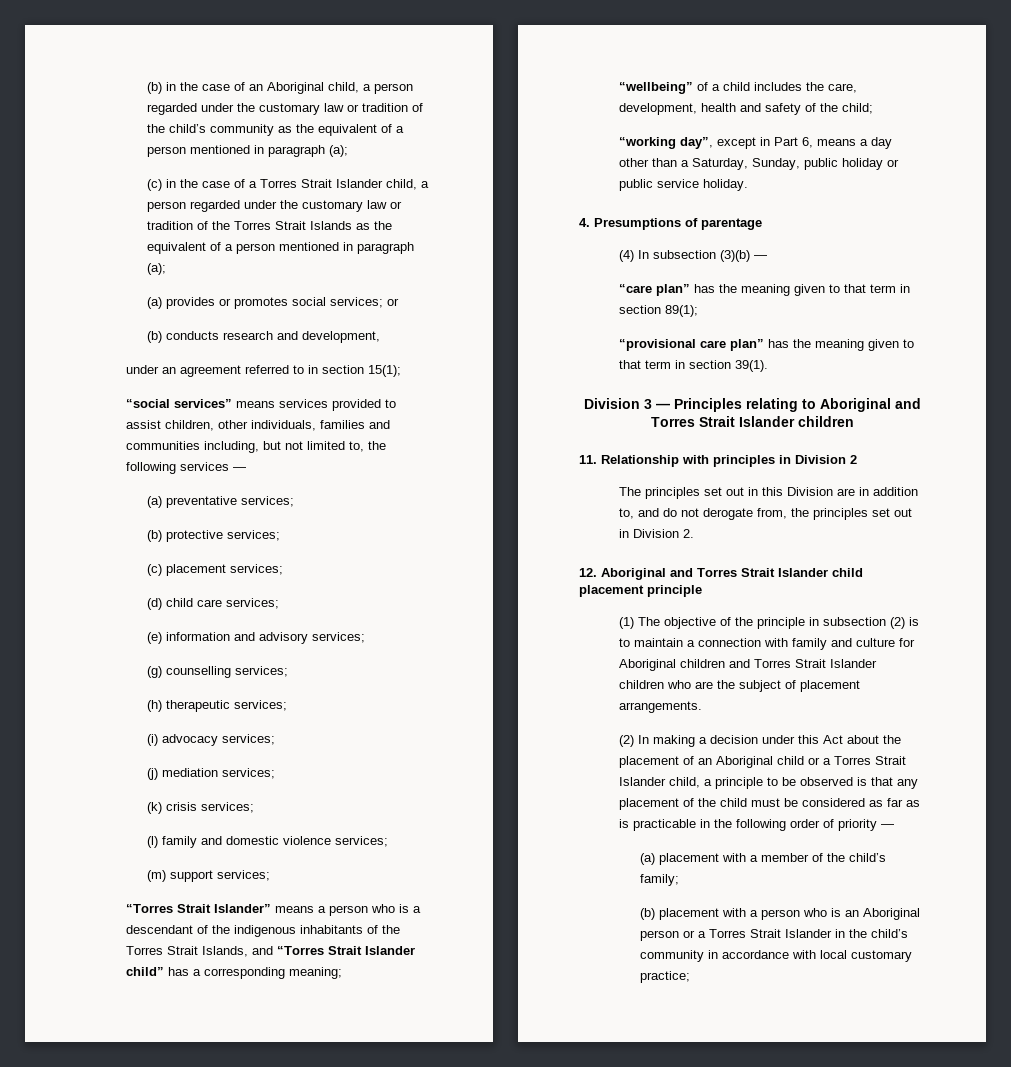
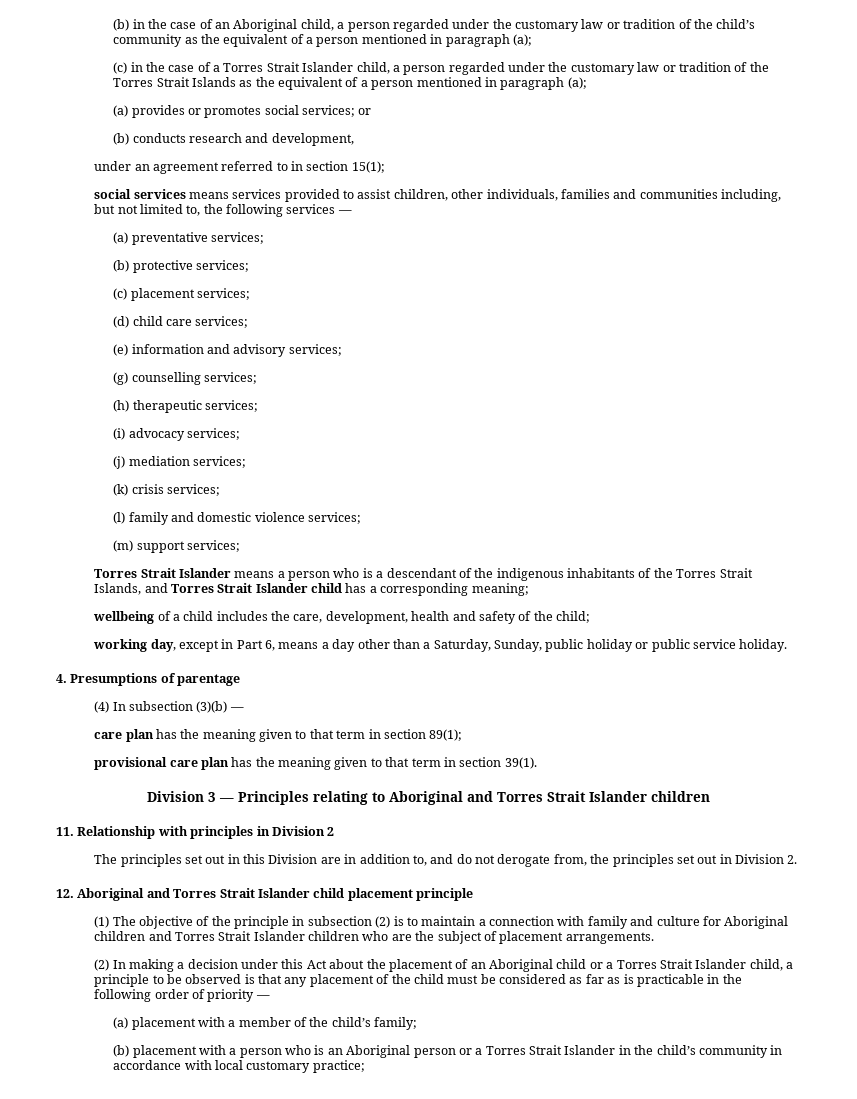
- “social services” means services provided to assist children, other individuals, families and communities including, but not limited to, the following services —
+ social services means services provided to assist children, other individuals, families and communities including, but not limited to, the following services —
- “Torres Strait Islander” means a person who is a descendant of the indigenous inhabitants of the Torres Strait Islands, and “Torres Strait Islander child” has a corresponding meaning;
+ Torres Strait Islander means a person who is a descendant of the indigenous inhabitants of the Torres Strait Islands, and Torres Strait Islander child has a corresponding meaning;
- “wellbeing” of a child includes the care, development, health and safety of the child;
+ wellbeing of a child includes the care, development, health and safety of the child;
- “working day”, except in Part 6, means a day other than a Saturday, Sunday, public holiday or public service holiday.
+ working day, except in Part 6, means a day other than a Saturday, Sunday, public holiday or public service holiday.
- “care plan” has the meaning given to that term in section 89(1);
+ care plan has the meaning given to that term in section 89(1);
- “provisional care plan” has the meaning given to that term in section 39(1).
+ provisional care plan has the meaning given to that term in section 39(1).

